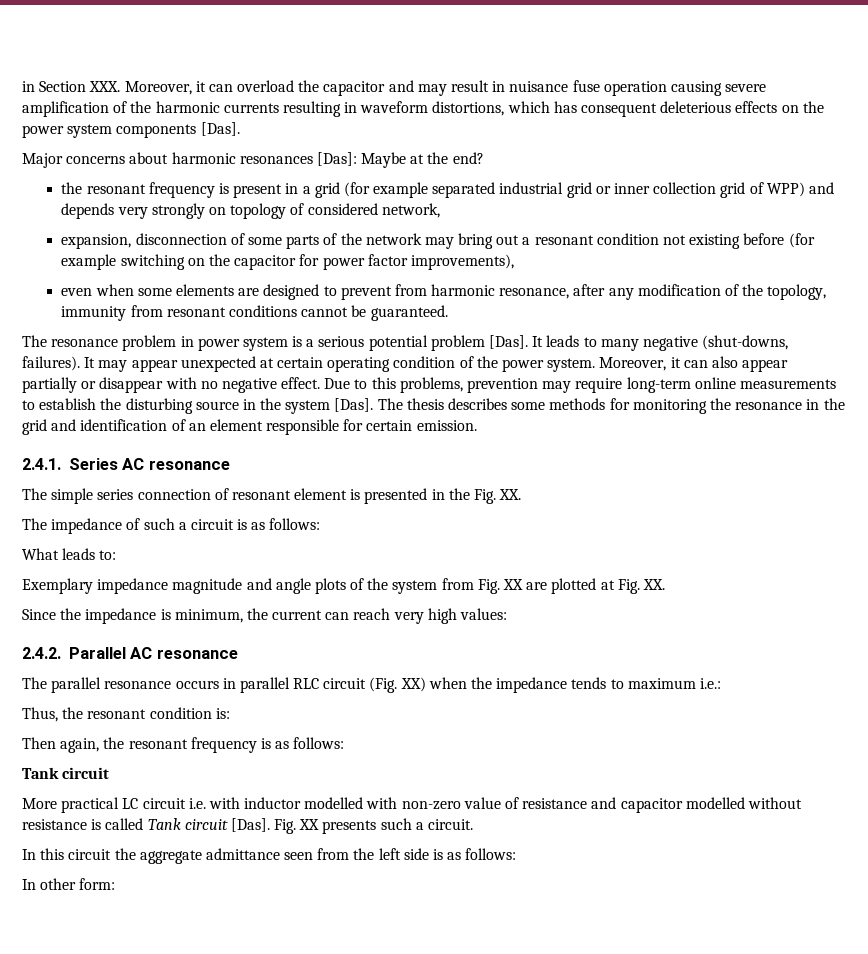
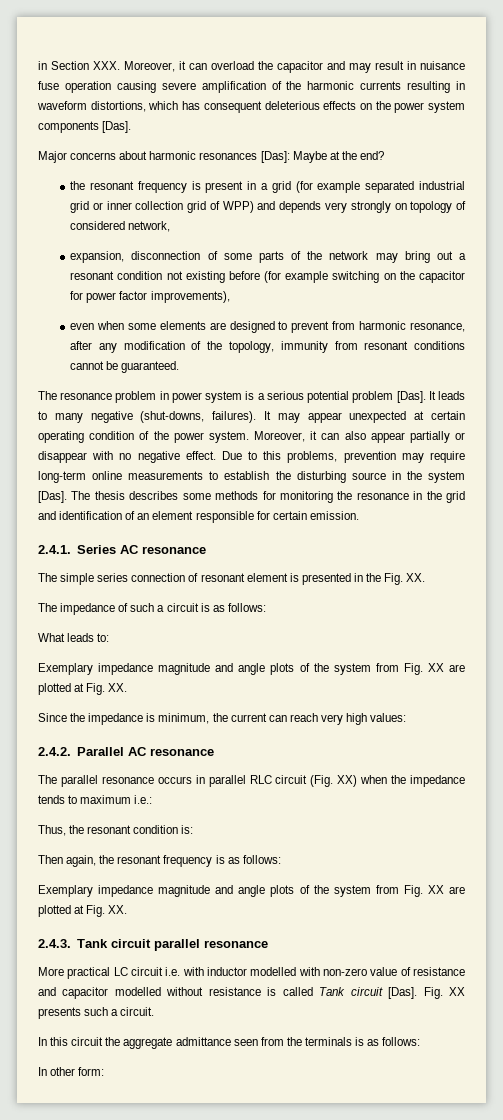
  Then again, the resonant frequency is as follows:
- Tank circuit
+ Exemplary impedance magnitude and angle plots of the system from Fig. XX are plotted at Fig. XX.
+ 2.4.3. Tank circuit parallel resonance
- In this circuit the aggregate admittance seen from the left side is as follows:
+ In this circuit the aggregate admittance seen from the terminals is as follows:

